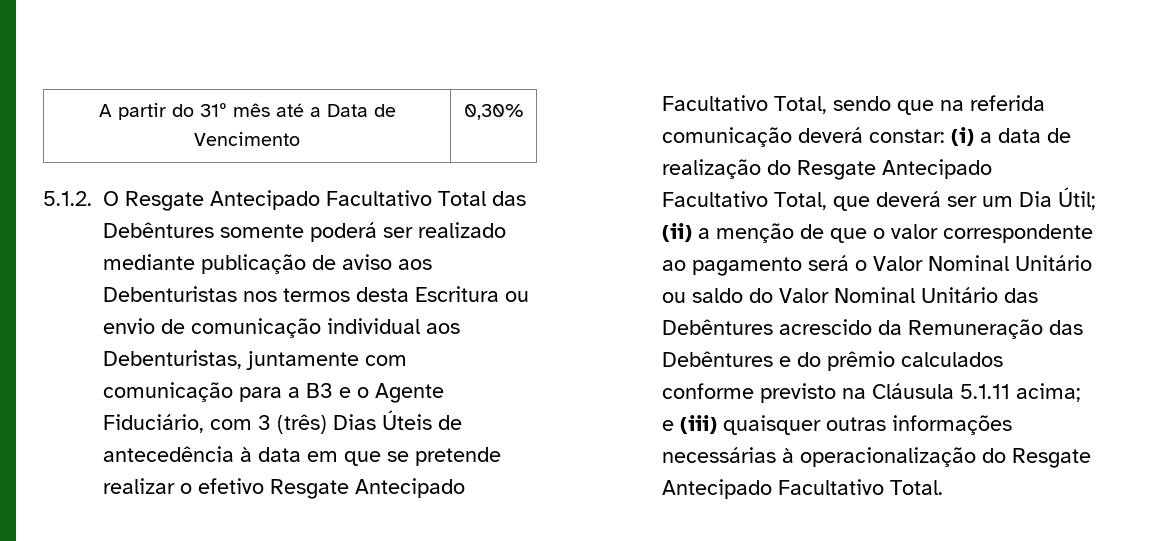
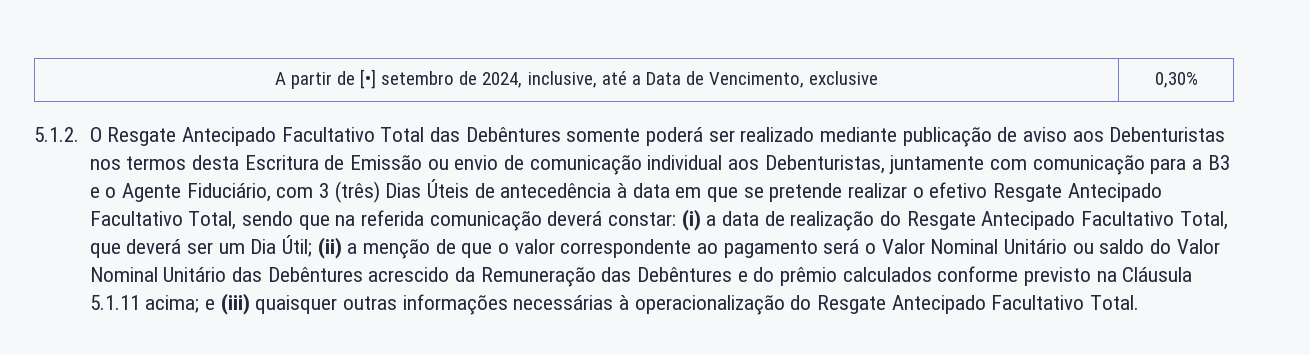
- A partir do 31º mês até a Data de Vencimento | 0,30%
+ A partir de [•] setembro de 2024, inclusive, até a Data de Vencimento, exclusive | 0,30%
- 5.1.2. O Resgate Antecipado Facultativo Total das Debêntures somente poderá ser realizado mediante publicação de aviso aos Debenturistas nos termos desta Escritura ou envio de comunicação individual aos Debenturistas, juntamente com comunicação para a B3 e o Agente Fiduciário, com 3 (três) Dias Úteis de antecedência à data em que se pretende realizar o efetivo Resgate Antecipado Facultativo Total, sendo que na referida comunicação deverá constar:
+ 5.1.2. O Resgate Antecipado Facultativo Total das Debêntures somente poderá ser realizado mediante publicação de aviso aos Debenturistas nos termos desta Escritura de Emissão ou envio de comunicação individual aos Debenturistas, juntamente com comunicação para a B3 e o Agente Fiduciário, com 3 (três) Dias Úteis de antecedência à data em que se pretende realizar o efetivo Resgate Antecipado Facultativo Total, sendo que na referida comunicação deverá constar:

